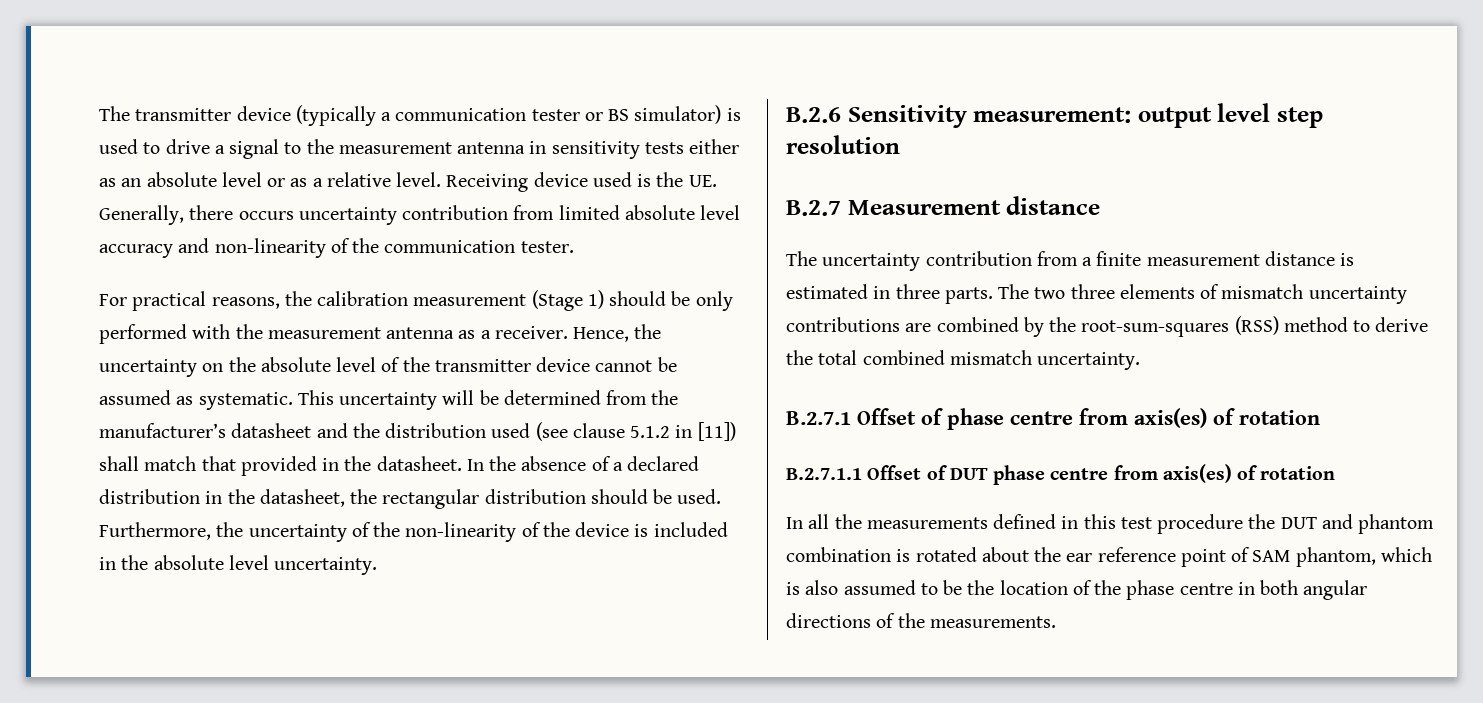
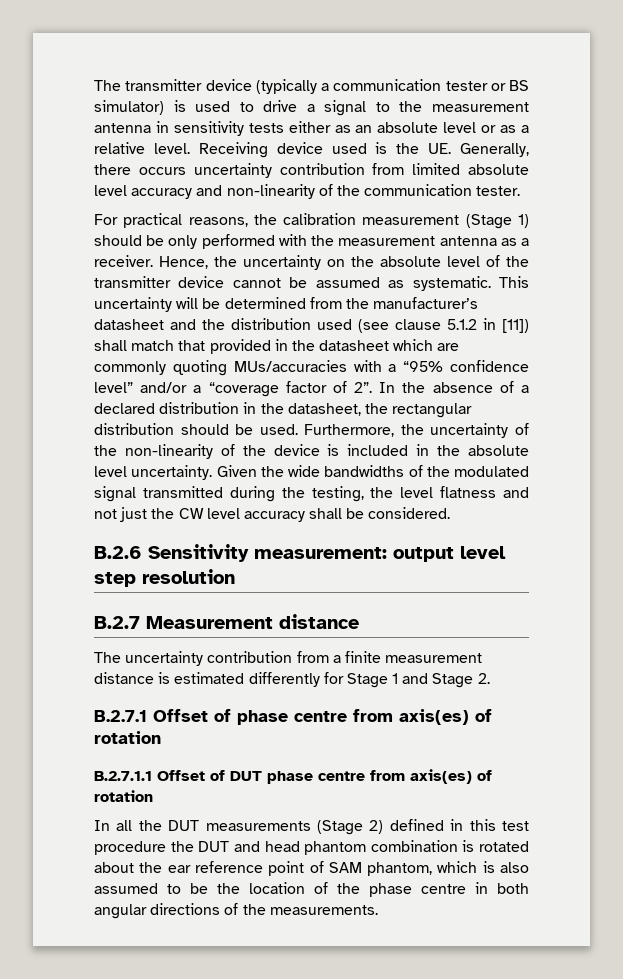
- This uncertainty will be determined from the manufacturer’s datasheet and the distribution used (see clause 5.1.2 in [11]) shall match that provided in the datasheet.
+ This uncertainty will be determined from the manufacturer’s datasheet and the distribution used (see clause 5.1.2 in [11]) shall match that provided in the datasheet which are commonly quoting MUs/accuracies with a “95% confidence level” and/or a “coverage factor of 2”.
+ Given the wide bandwidths of the modulated signal transmitted during the testing, the level flatness and not just the CW level accuracy shall be considered.
- The uncertainty contribution from a finite measurement distance is estimated in three parts. The two three elements of mismatch uncertainty contributions are combined by the root-sum-squares (RSS) method to derive the total combined mismatch uncertainty.
+ The uncertainty contribution from a finite measurement distance is estimated differently for Stage 1 and Stage 2.
- In all the measurements defined in this test procedure the DUT and phantom combination is rotated about the ear reference point of SAM phantom, which is also assumed to be the location of the phase centre in both angular directions of the measurements.
+ In all the DUT measurements (Stage 2) defined in this test procedure the DUT and head phantom combination is rotated about the ear reference point of SAM phantom, which is also assumed to be the location of the phase centre in both angular directions of the measurements.

